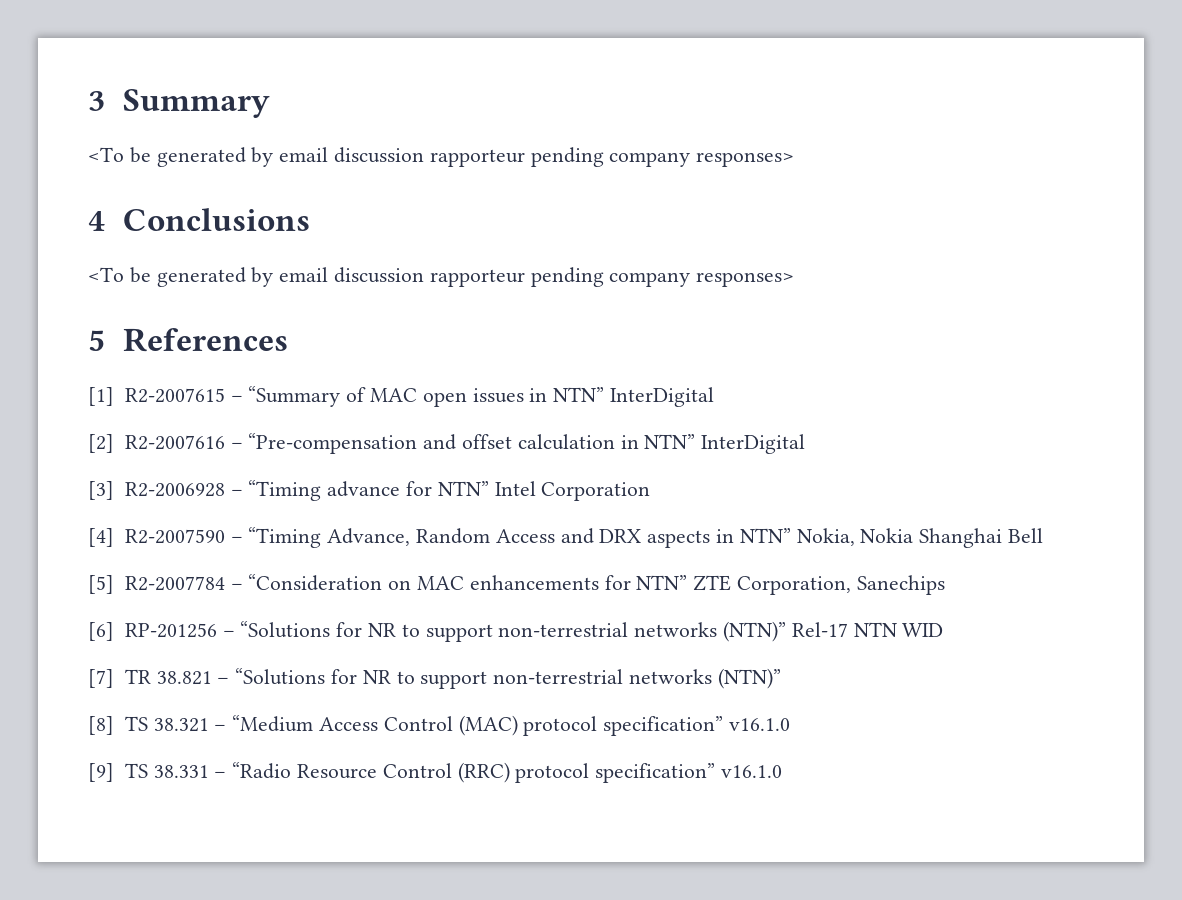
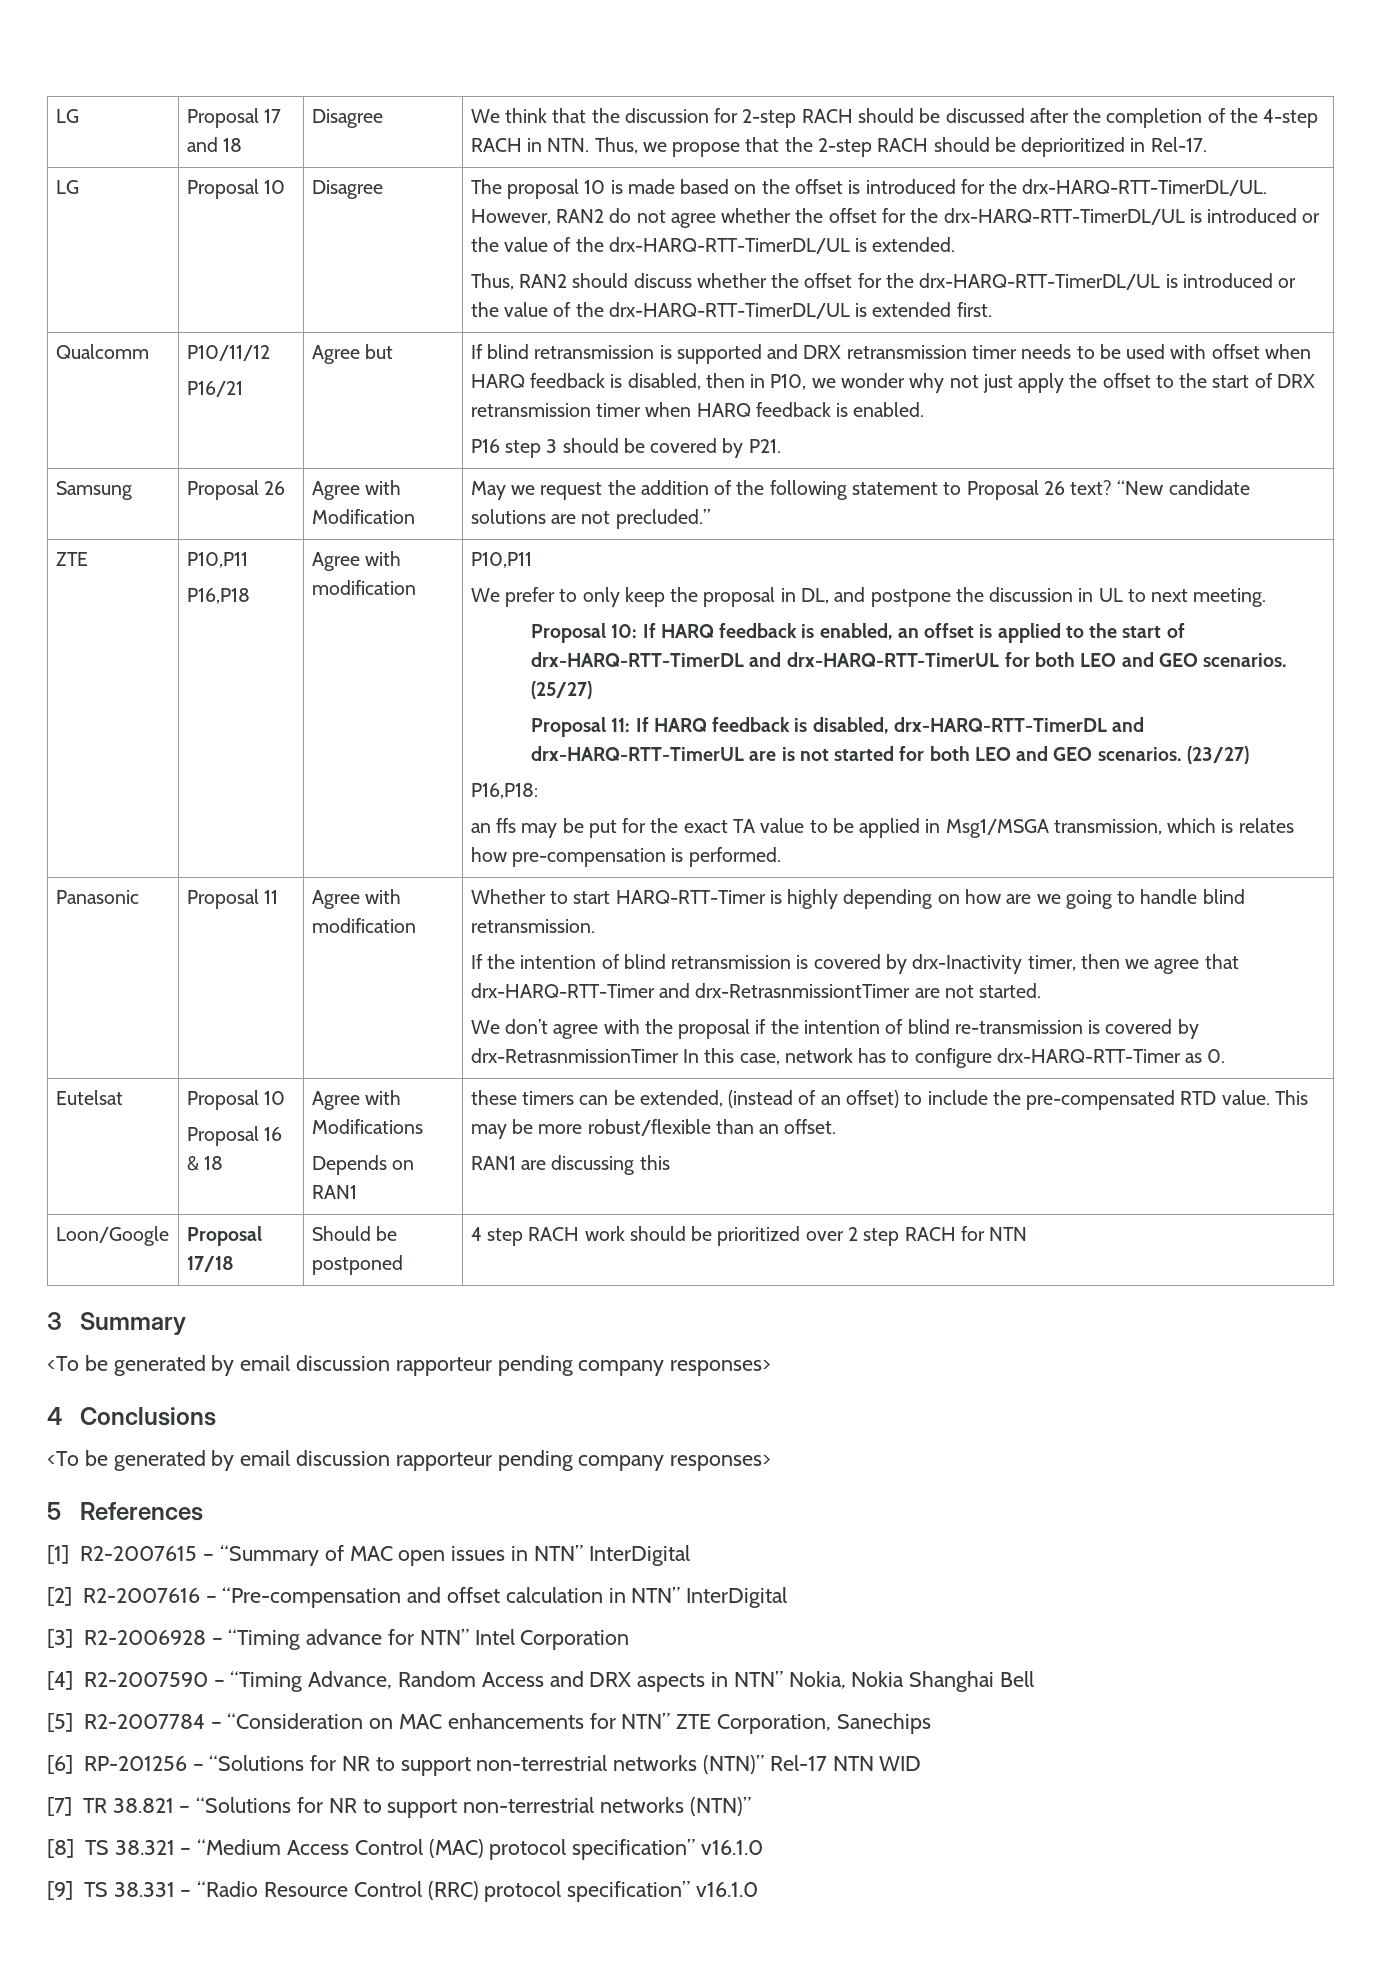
+ LG | Proposal 17 and 18 | Disagree | We think that the discussion for 2-step RACH should be discussed after the completion of the 4-step RACH in NTN. Thus, we propose that the 2-step RACH should be deprioritized in Rel-17.
+ LG | Proposal 10 | Disagree | The proposal 10 is made based on the offset is introduced for the drx-HARQ-RTT-TimerDL/UL. However, RAN2 do not agree whether the offset for the drx-HARQ-RTT-TimerDL/UL is introduced or the value of the drx-HARQ-RTT-TimerDL/UL is extended.
+ Thus, RAN2 should discuss whether the offset for the drx-HARQ-RTT-TimerDL/UL is introduced or the value of the drx-HARQ-RTT-TimerDL/UL is extended first.
+ Qualcomm | P10/11/12
+ P16/21 | Agree but | If blind retransmission is supported and DRX retransmission timer needs to be used with offset when HARQ feedback is disabled, then in P10, we wonder why not just apply the offset to the start of DRX retransmission timer when HARQ feedback is enabled.
+ P16 step 3 should be covered by P21.
+ Samsung | Proposal 26 | Agree with Modification | May we request the addition of the following statement to Proposal 26 text? “New candidate solutions are not precluded.”
+ ZTE | P10,P11
+ P16,P18 | Agree with modification | P10,P11
+ We prefer to only keep the proposal in DL, and postpone the discussion in UL to next meeting.
+ Proposal 10: If HARQ feedback is enabled, an offset is applied to the start of drx-HARQ-RTT-TimerDL and drx-HARQ-RTT-TimerUL for both LEO and GEO scenarios. (25/27)
+ Proposal 11: If HARQ feedback is disabled, drx-HARQ-RTT-TimerDL and drx-HARQ-RTT-TimerUL are is not started for both LEO and GEO scenarios. (23/27)
+ P16,P18:
+ an ffs may be put for the exact TA value to be applied in Msg1/MSGA transmission, which is relates how pre-compensation is performed.
+ Panasonic | Proposal 11 | Agree with modification | Whether to start HARQ-RTT-Timer is highly depending on how are we going to handle blind retransmission.
+ If the intention of blind retransmission is covered by drx-Inactivity timer, then we agree that drx-HARQ-RTT-Timer and drx-RetrasnmissiontTimer are not started.
+ We don’t agree with the proposal if the intention of blind re-transmission is covered by drx-RetrasnmissionTimer In this case, network has to configure drx-HARQ-RTT-Timer as 0.
+ Eutelsat | Proposal 10
+ Proposal 16 & 18 | Agree with Modifications
+ Depends on RAN1 | these timers can be extended, (instead of an offset) to include the pre-compensated RTD value. This may be more robust/flexible than an offset.
+ RAN1 are discussing this
+ Loon/Google | Proposal 17/18 | Should be postponed | 4 step RACH work should be prioritized over 2 step RACH for NTN

